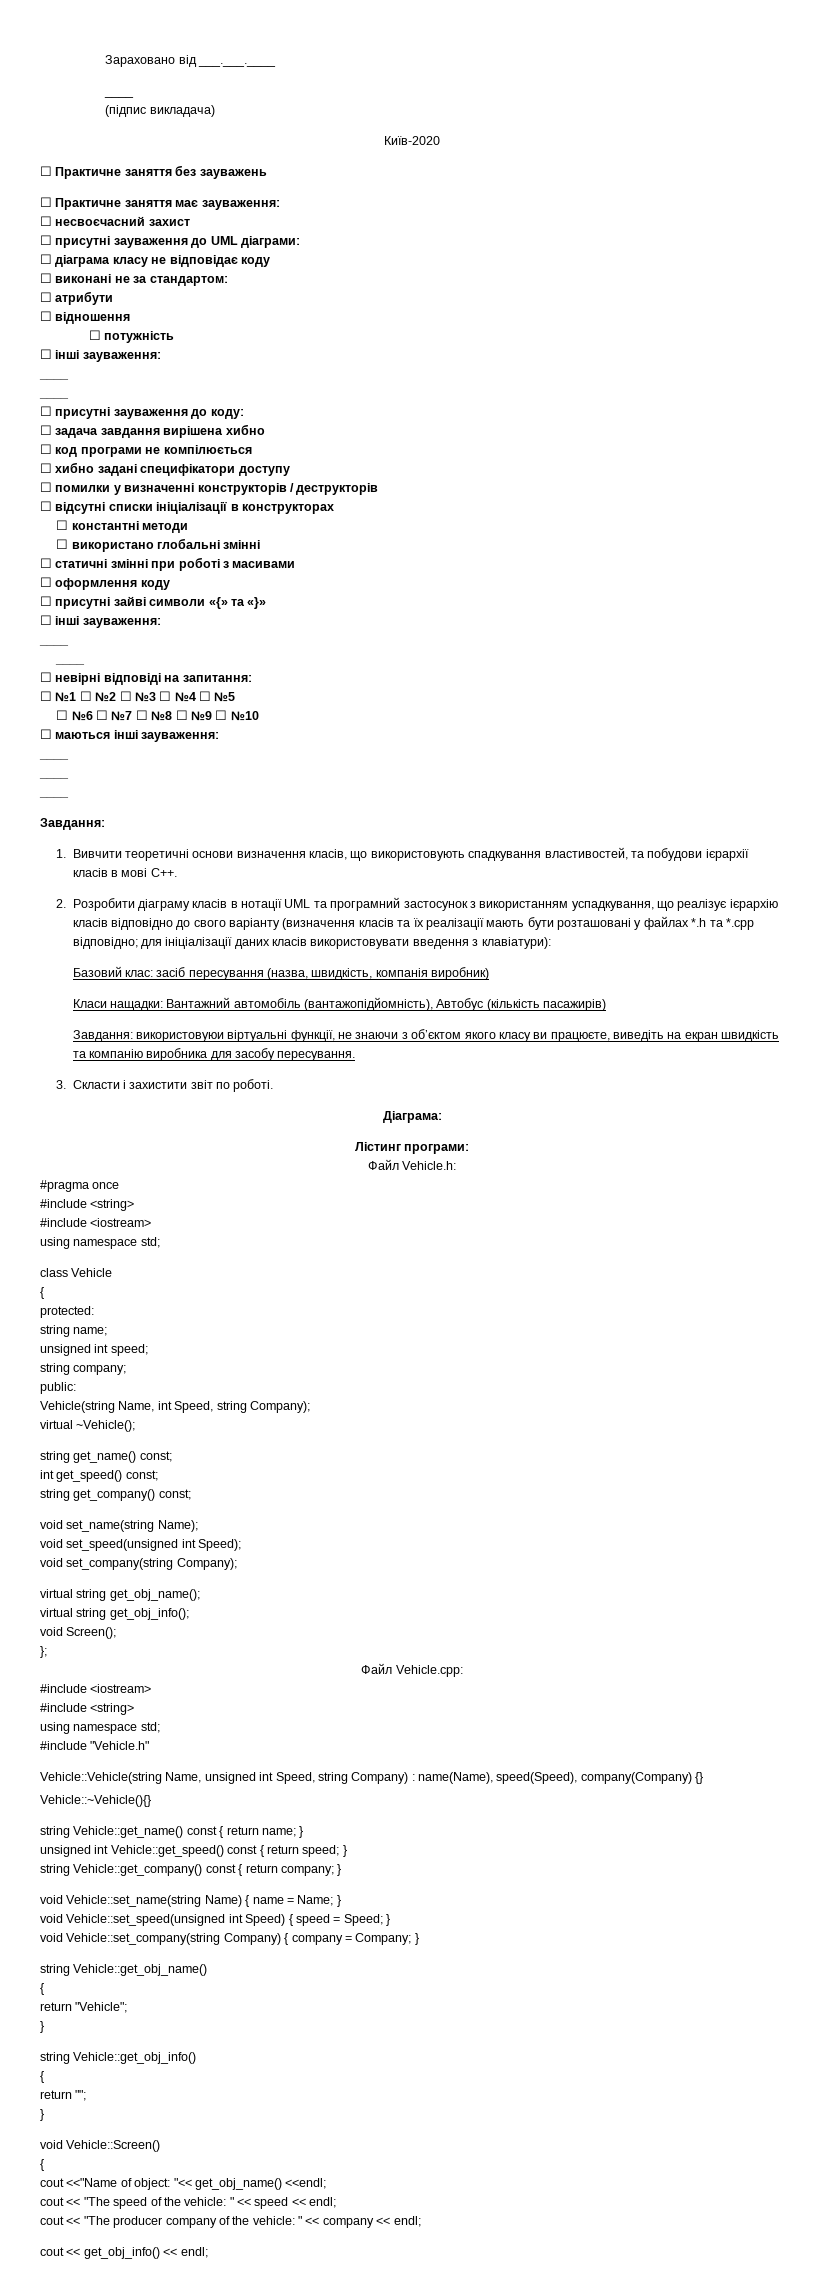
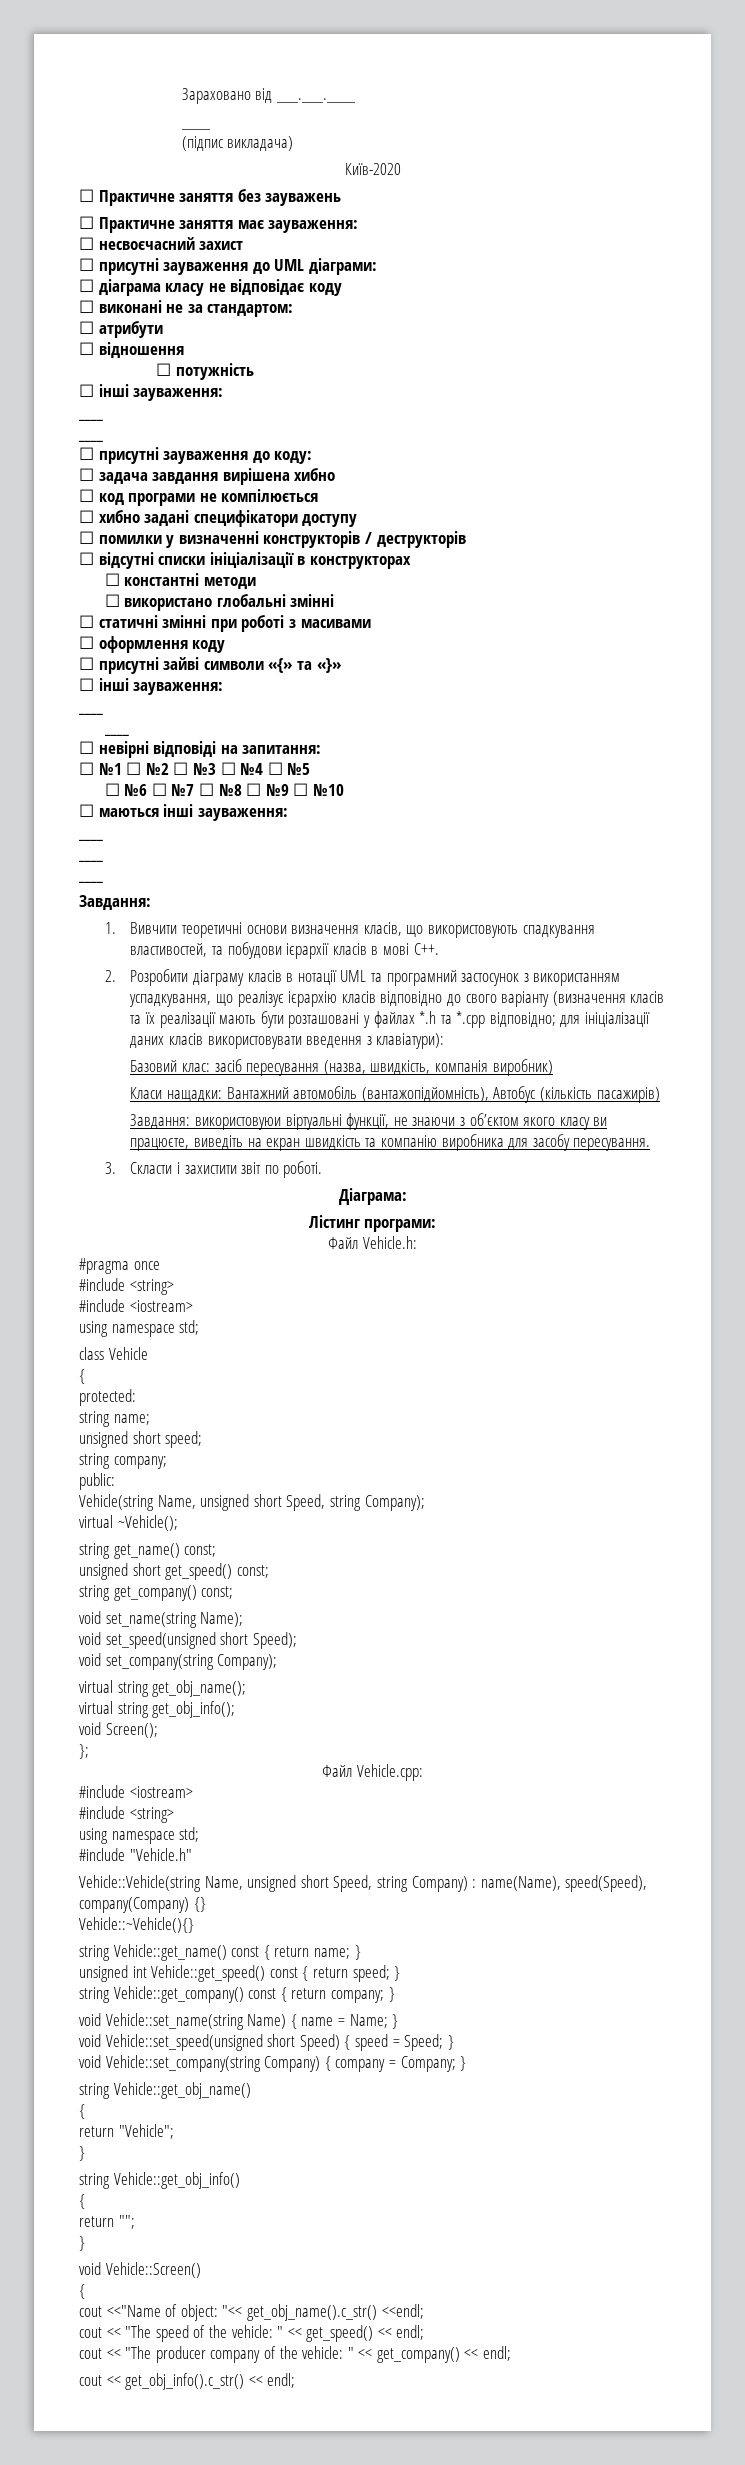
- unsigned int speed;
+ unsigned short speed;
- Vehicle(string Name, int Speed, string Company);
+ Vehicle(string Name, unsigned short Speed, string Company);
- int get_speed() const;
+ unsigned short get_speed() const;
- void set_speed(unsigned int Speed);
+ void set_speed(unsigned short Speed);
- Vehicle::Vehicle(string Name, unsigned int Speed, string Company) : name(Name), speed(Speed), company(Company) {}
+ Vehicle::Vehicle(string Name, unsigned short Speed, string Company) : name(Name), speed(Speed), company(Company) {}
- void Vehicle::set_speed(unsigned int Speed) { speed = Speed; }
+ void Vehicle::set_speed(unsigned short Speed) { speed = Speed; }
- cout <<"Name of object: "<< get_obj_name() <<endl;
+ cout <<"Name of object: "<< get_obj_name().c_str() <<endl;
- cout << "The speed of the vehicle: " << speed << endl;
+ cout << "The speed of the vehicle: " << get_speed() << endl;
- cout << "The producer company of the vehicle: " << company << endl;
- cout << get_obj_info() << endl;
+ cout << "The producer company of the vehicle: " << get_company() << endl;
+ cout << get_obj_info().c_str() << endl;

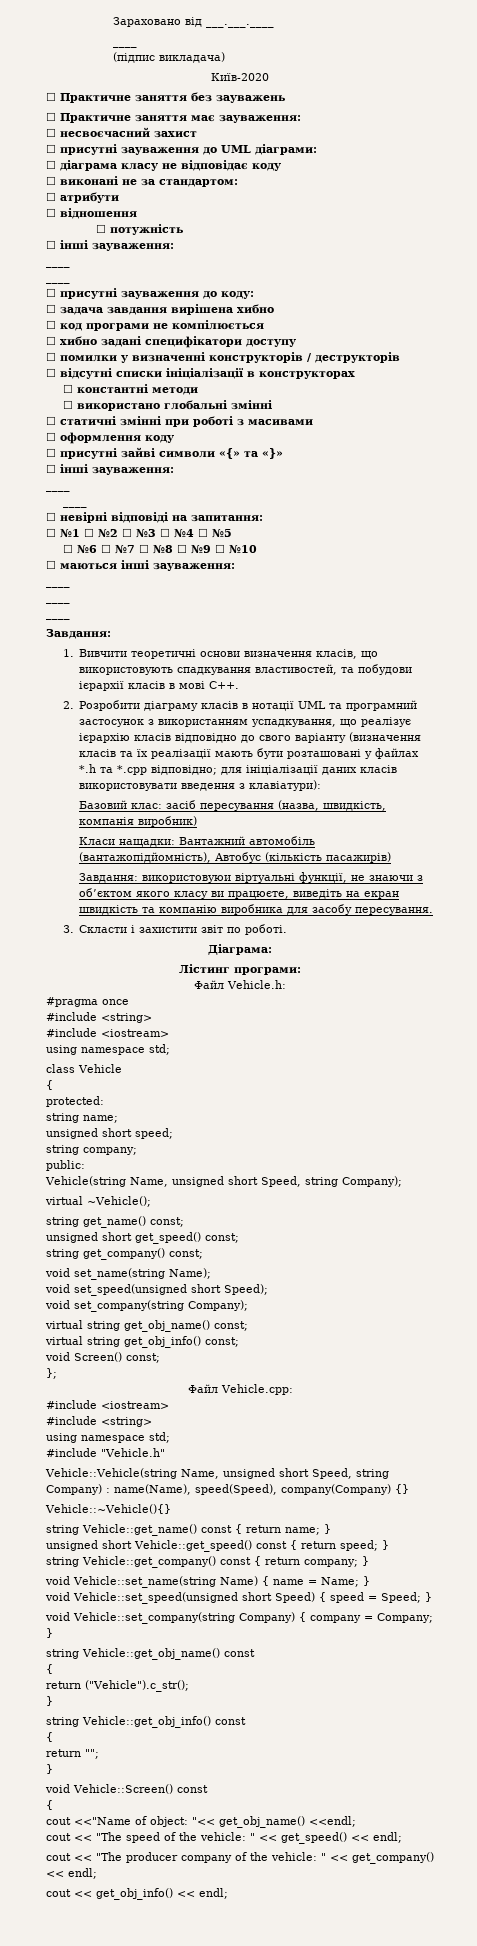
- virtual string get_obj_name();
- virtual string get_obj_info();
- void Screen();
+ virtual string get_obj_name() const;
+ virtual string get_obj_info() const;
+ void Screen() const;
- unsigned int Vehicle::get_speed() const { return speed; }
+ unsigned short Vehicle::get_speed() const { return speed; }
- string Vehicle::get_obj_name()
+ string Vehicle::get_obj_name() const
  {
- return "Vehicle";
+ return ("Vehicle").c_str();
- string Vehicle::get_obj_info()
+ string Vehicle::get_obj_info() const
- void Vehicle::Screen()
+ void Vehicle::Screen() const
- cout <<"Name of object: "<< get_obj_name().c_str() <<endl;
+ cout <<"Name of object: "<< get_obj_name() <<endl;
- cout << get_obj_info().c_str() << endl;
+ cout << get_obj_info() << endl;

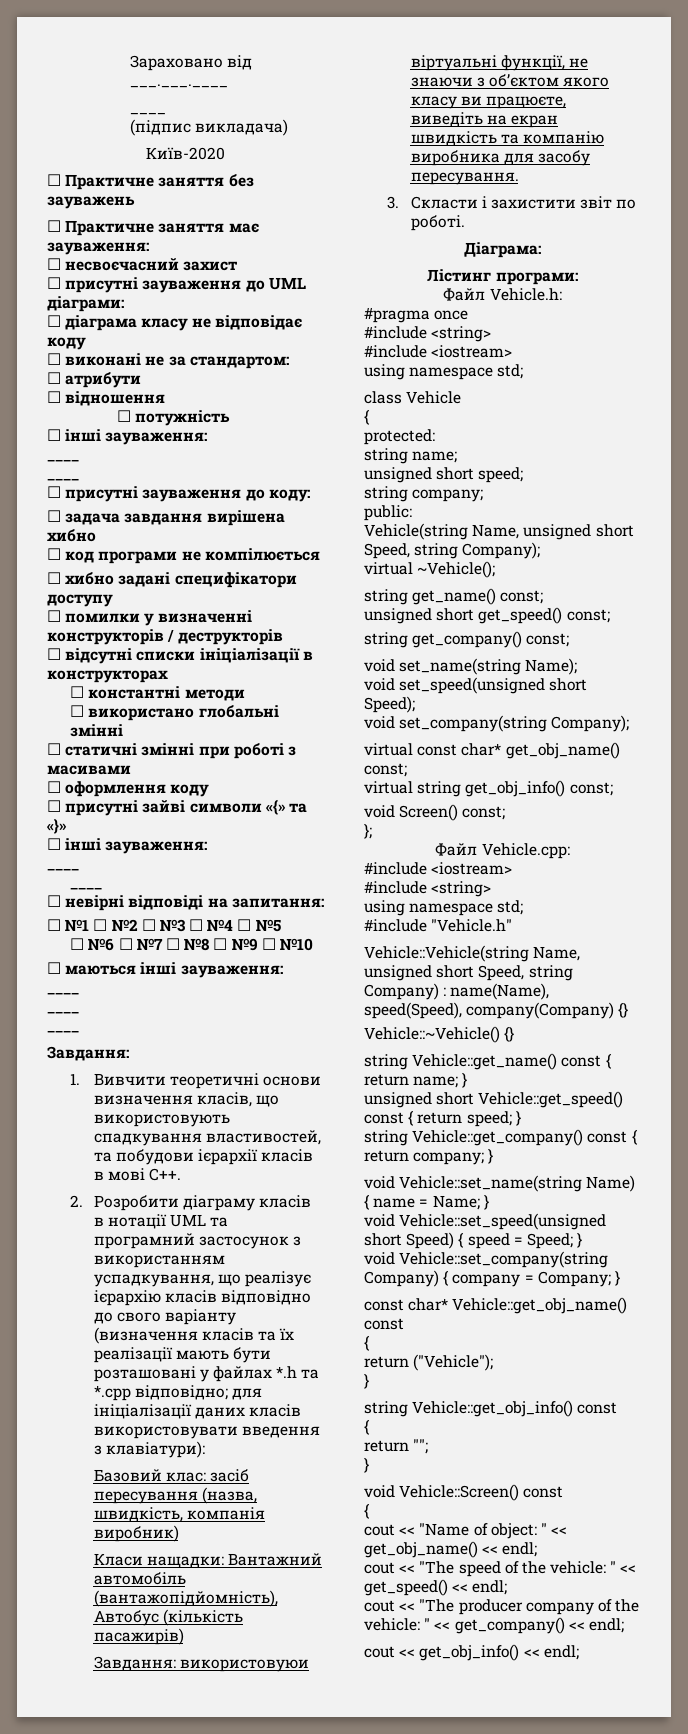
- virtual string get_obj_name() const;
+ virtual const char* get_obj_name() const;
- Vehicle::~Vehicle(){}
+ Vehicle::~Vehicle() {}
- string Vehicle::get_obj_name() const
+ const char* Vehicle::get_obj_name() const
- return ("Vehicle").c_str();
+ return ("Vehicle");
- cout <<"Name of object: "<< get_obj_name() <<endl;
+ cout << "Name of object: " << get_obj_name() << endl;

